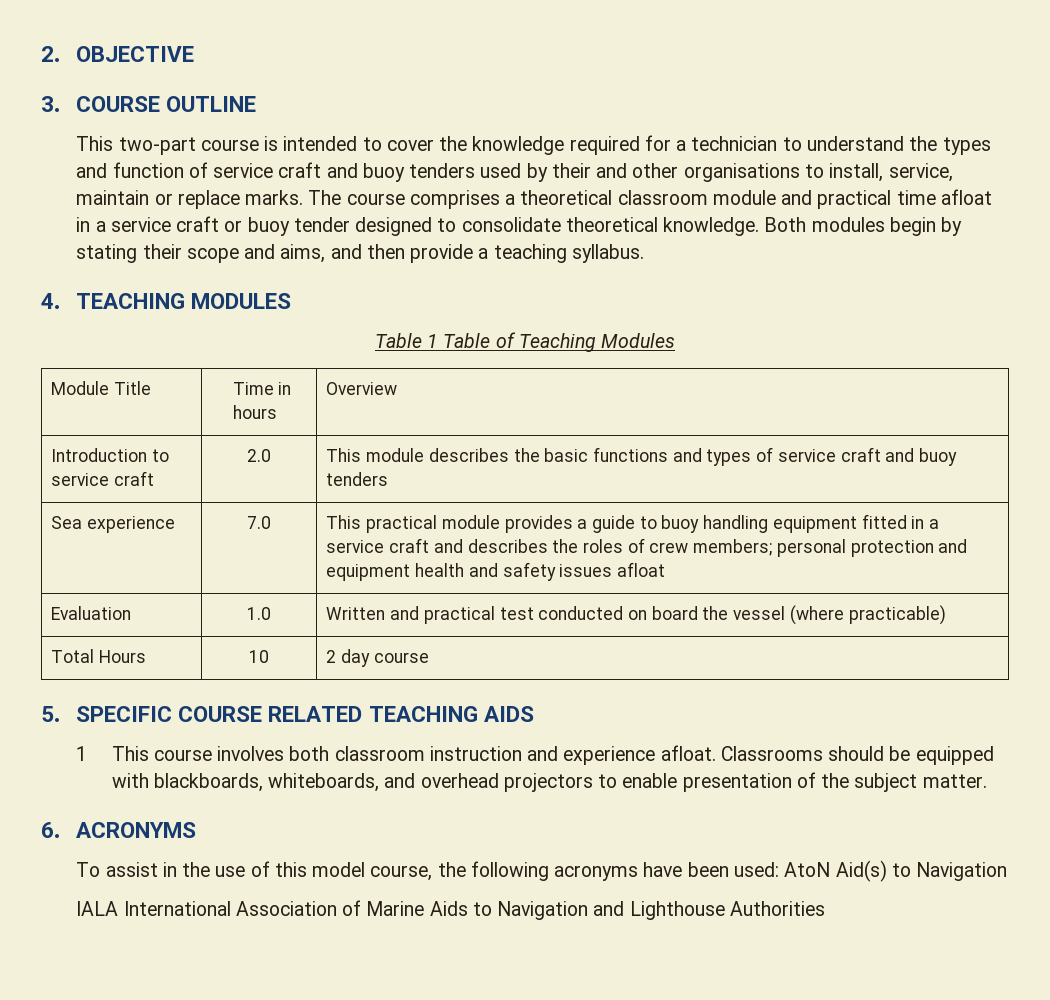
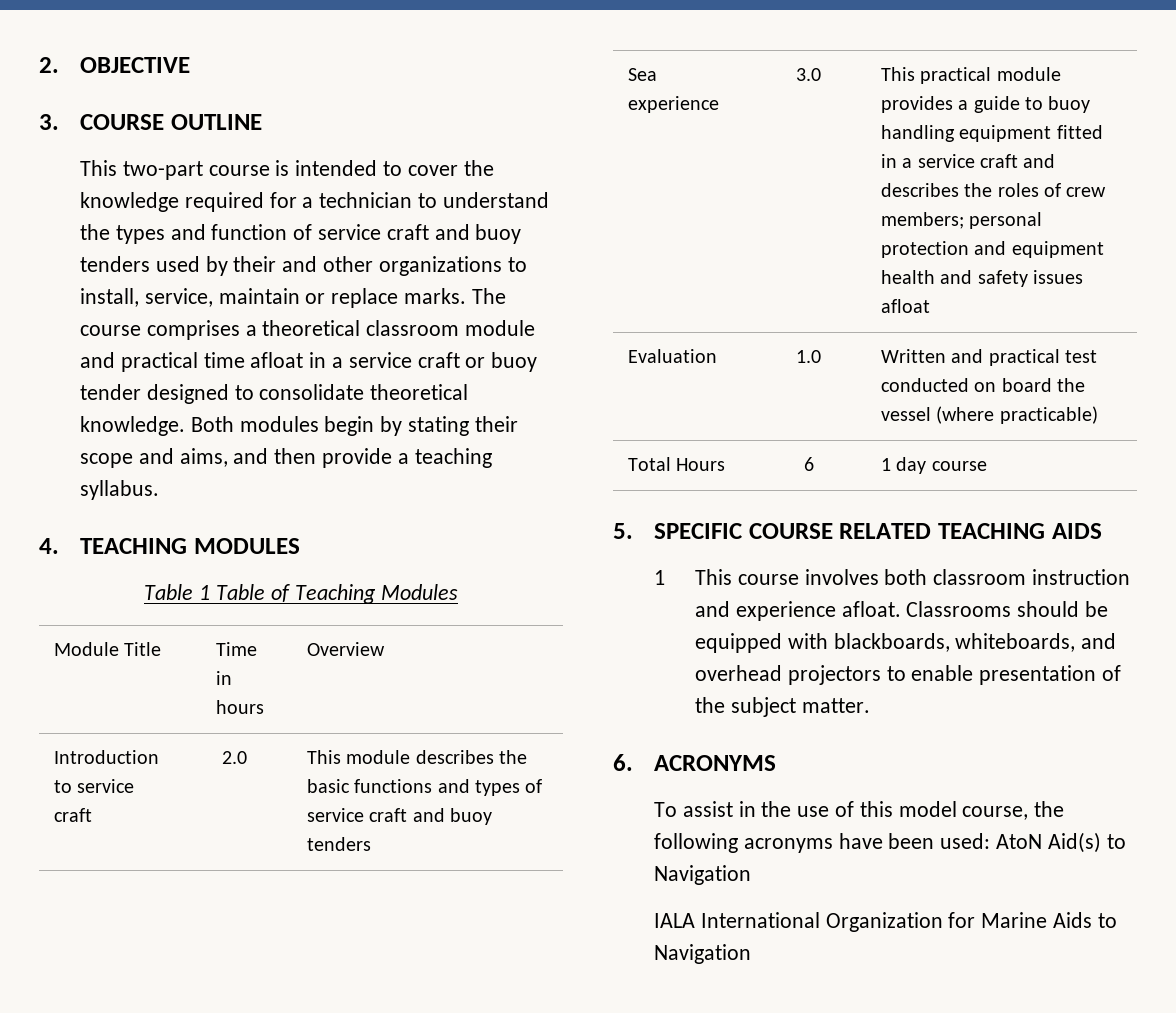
- This two-part course is intended to cover the knowledge required for a technician to understand the types and function of service craft and buoy tenders used by their and other organisations to install, service, maintain or replace marks.
+ This two-part course is intended to cover the knowledge required for a technician to understand the types and function of service craft and buoy tenders used by their and other organizations to install, service, maintain or replace marks.
- Sea experience | 7.0 | This practical module provides a guide to buoy handling equipment fitted in a service craft and describes the roles of crew members; personal protection and equipment health and safety issues afloat
+ Sea experience | 3.0 | This practical module provides a guide to buoy handling equipment fitted in a service craft and describes the roles of crew members; personal protection and equipment health and safety issues afloat
- Total Hours | 10 | 2 day course
+ Total Hours | 6 | 1 day course
- IALA International Association of Marine Aids to Navigation and Lighthouse Authorities
+ IALA International Organization for Marine Aids to Navigation

